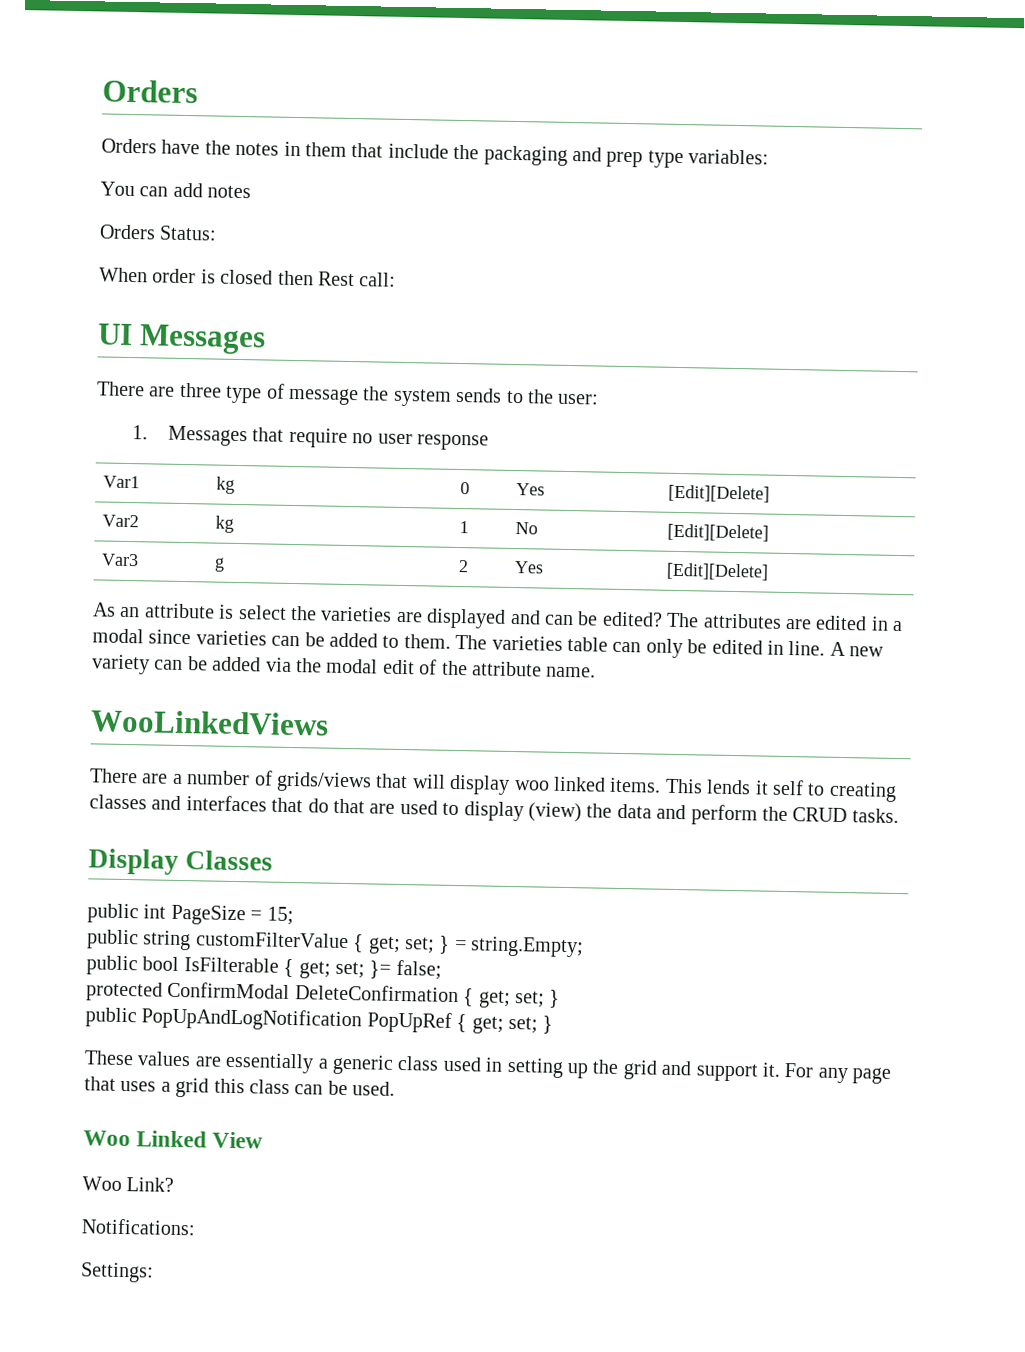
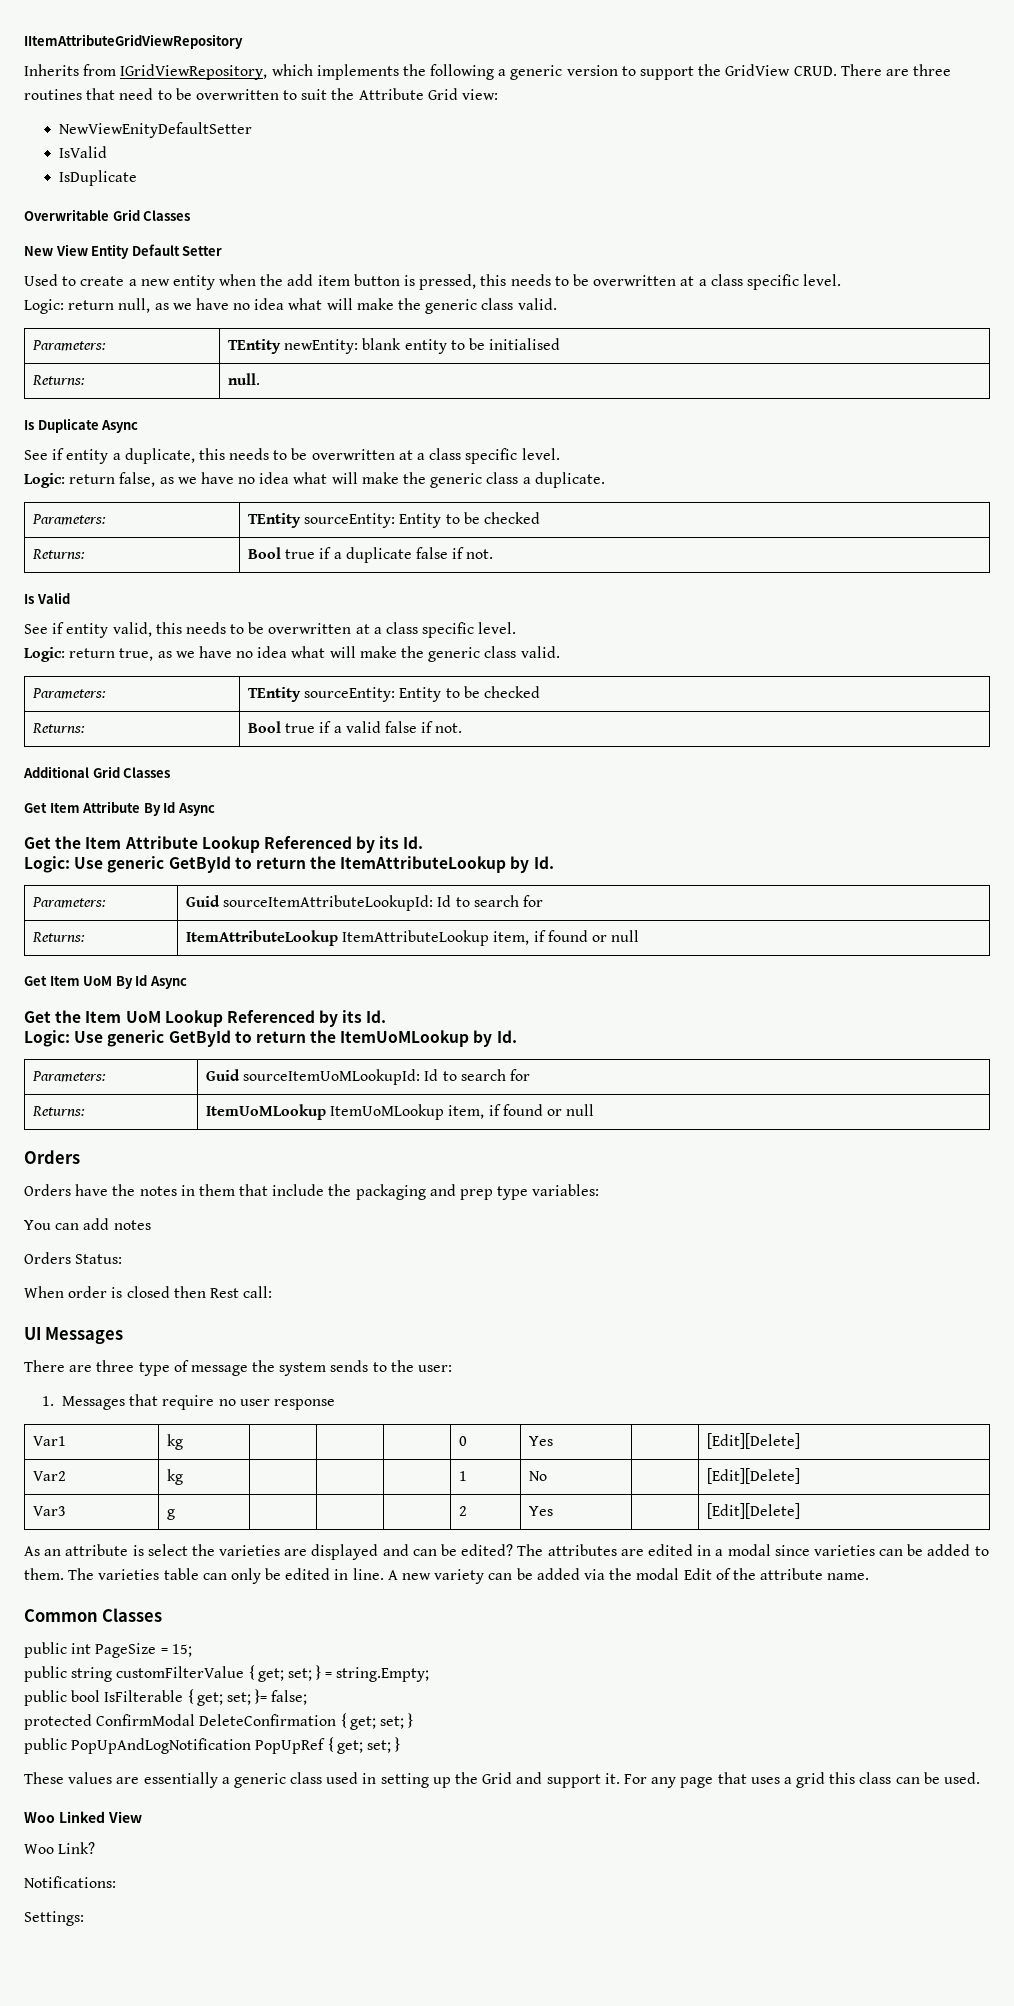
+ IItemAttributeGridViewRepository
+ Inherits from IGridViewRepository, which implements the following a generic version to support the GridView CRUD. There are three routines that need to be overwritten to suit the Attribute Grid view:
+ NewViewEnityDefaultSetter
+ IsValid
+ IsDuplicate
+ Overwritable Grid Classes
+ New View Entity Default Setter
+ Used to create a new entity when the add item button is pressed, this needs to be overwritten at a class specific level.
+ Logic: return null, as we have no idea what will make the generic class valid.
+ Parameters: | TEntity newEntity: blank entity to be initialised
+ Returns: | null.
+ Is Duplicate Async
+ See if entity a duplicate, this needs to be overwritten at a class specific level.
+ Logic: return false, as we have no idea what will make the generic class a duplicate.
+ Parameters: | TEntity sourceEntity: Entity to be checked
+ Returns: | Bool true if a duplicate false if not.
+ Is Valid
+ See if entity valid, this needs to be overwritten at a class specific level.
+ Logic: return true, as we have no idea what will make the generic class valid.
+ Parameters: | TEntity sourceEntity: Entity to be checked
+ Returns: | Bool true if a valid false if not.
+ Additional Grid Classes
+ Get Item Attribute By Id Async
+ Get the Item Attribute Lookup Referenced by its Id.
+ Logic: Use generic GetById to return the ItemAttributeLookup by Id.
+ Parameters: | Guid sourceItemAttributeLookupId: Id to search for
+ Returns: | ItemAttributeLookup ItemAttributeLookup item, if found or null
+ Get Item UoM By Id Async
+ Get the Item UoM Lookup Referenced by its Id.
+ Logic: Use generic GetById to return the ItemUoMLookup by Id.
+ Parameters: | Guid sourceItemUoMLookupId: Id to search for
+ Returns: | ItemUoMLookup ItemUoMLookup item, if found or null
- A new variety can be added via the modal edit of the attribute name.
+ A new variety can be added via the modal Edit of the attribute name.
- WooLinkedViews
- There are a number of grids/views that will display woo linked items. This lends it self to creating classes and interfaces that do that are used to display (view) the data and perform the CRUD tasks.
- Display Classes
+ Common Classes
- These values are essentially a generic class used in setting up the grid and support it.
+ These values are essentially a generic class used in setting up the Grid and support it.

